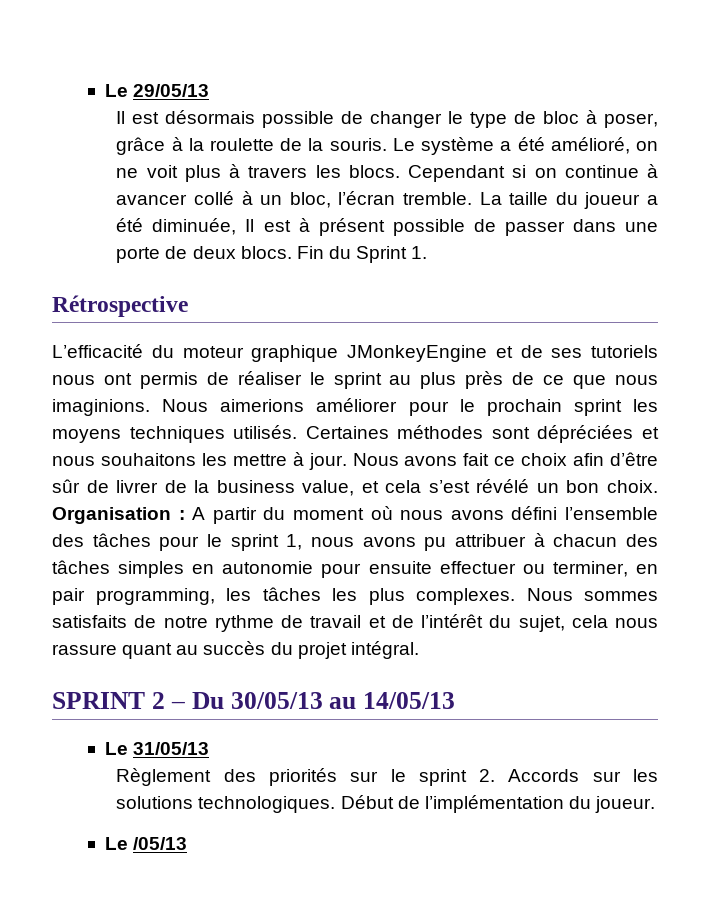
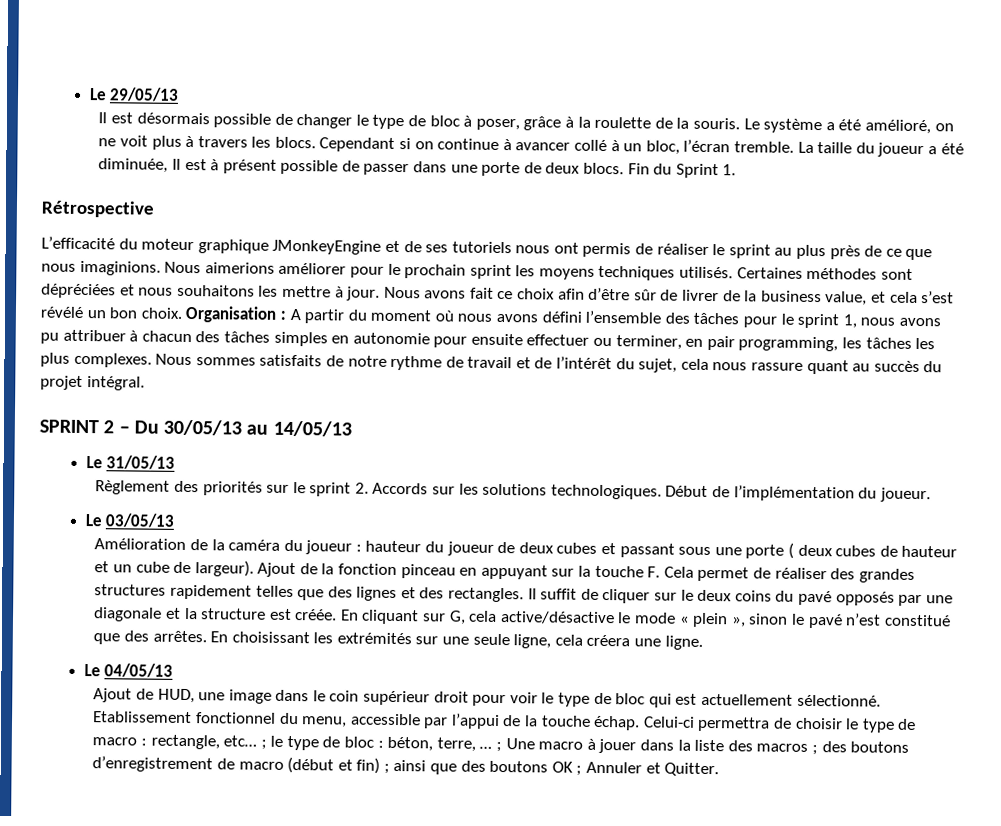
- Le /05/13
+ Le 03/05/13
+ Amélioration de la caméra du joueur : hauteur du joueur de deux cubes et passant sous une porte ( deux cubes de hauteur et un cube de largeur). Ajout de la fonction pinceau en appuyant sur la touche F. Cela permet de réaliser des grandes structures rapidement telles que des lignes et des rectangles. Il suffit de cliquer sur le deux coins du pavé opposés par une diagonale et la structure est créée. En cliquant sur G, cela active/désactive le mode « plein », sinon le pavé n’est constitué que des arrêtes. En choisissant les extrémités sur une seule ligne, cela créera une ligne.
+ Le 04/05/13
+ Ajout de HUD, une image dans le coin supérieur droit pour voir le type de bloc qui est actuellement sélectionné. Etablissement fonctionnel du menu, accessible par l’appui de la touche échap. Celui-ci permettra de choisir le type de macro : rectangle, etc… ; le type de bloc : béton, terre, … ; Une macro à jouer dans la liste des macros ; des boutons d’enregistrement de macro (début et fin) ; ainsi que des boutons OK ; Annuler et Quitter.

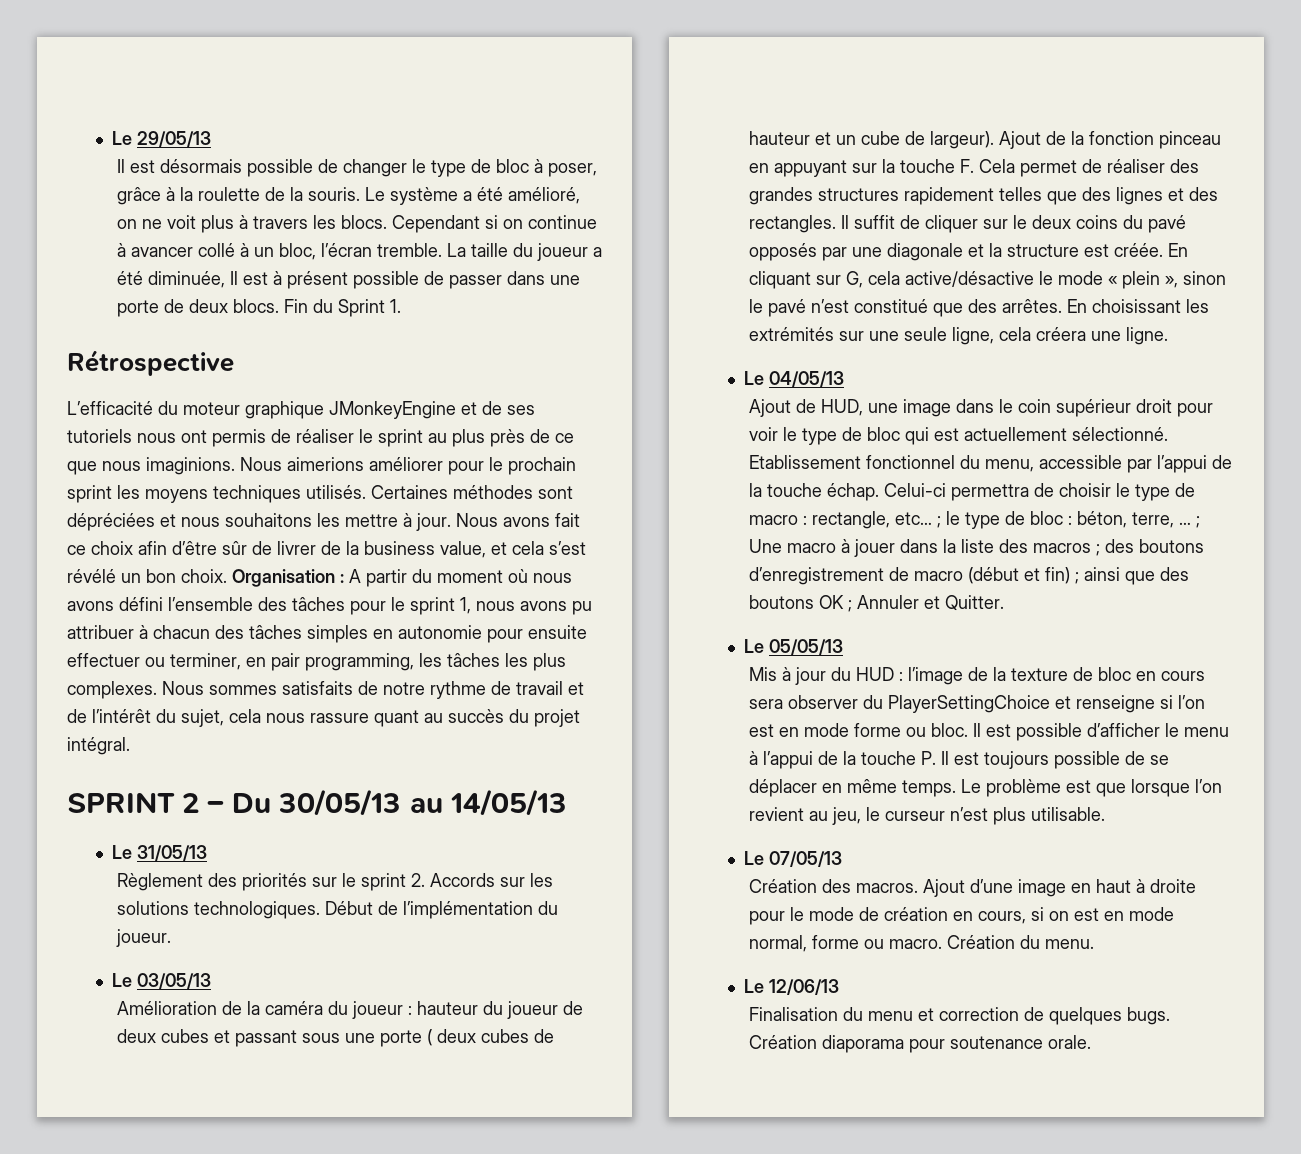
+ Le 05/05/13
+ Mis à jour du HUD : l’image de la texture de bloc en cours sera observer du PlayerSettingChoice et renseigne si l’on est en mode forme ou bloc. Il est possible d’afficher le menu à l’appui de la touche P. Il est toujours possible de se déplacer en même temps. Le problème est que lorsque l’on revient au jeu, le curseur n’est plus utilisable.
+ Le 07/05/13
+ Création des macros. Ajout d’une image en haut à droite pour le mode de création en cours, si on est en mode normal, forme ou macro. Création du menu.
+ Le 12/06/13
+ Finalisation du menu et correction de quelques bugs. Création diaporama pour soutenance orale.

